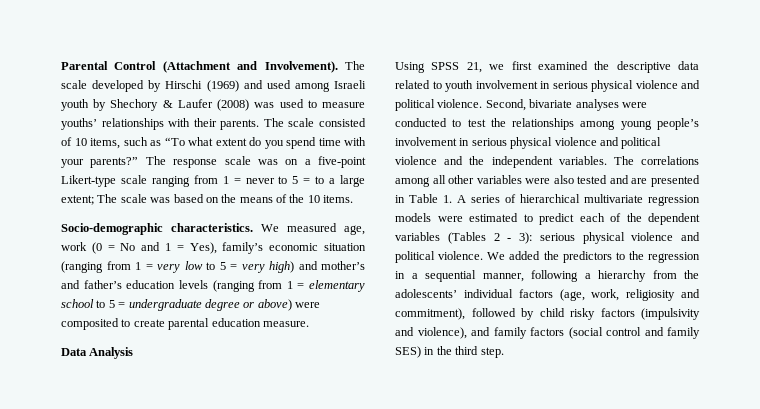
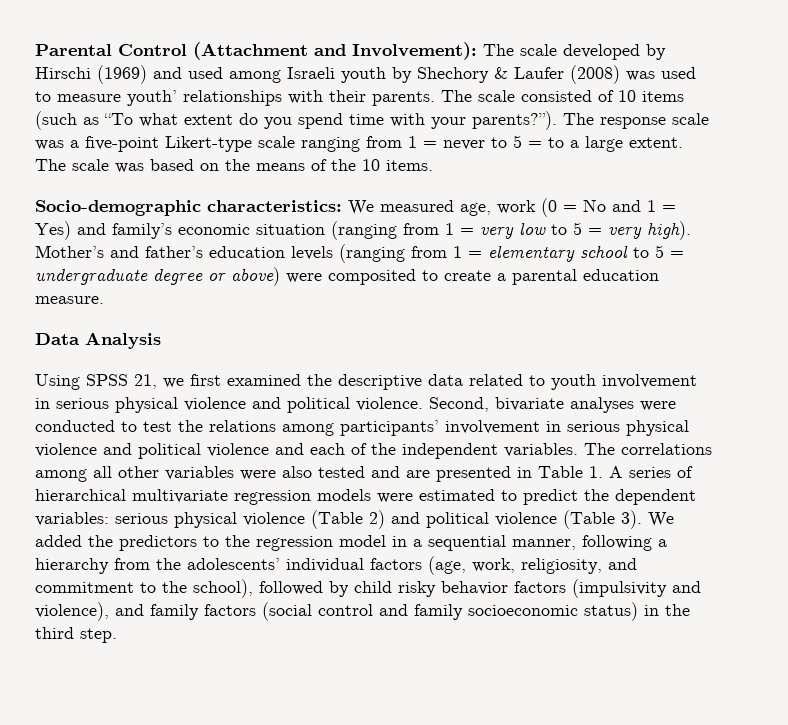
- Parental Control (Attachment and Involvement). The scale developed by Hirschi (1969) and used among Israeli youth by Shechory & Laufer (2008) was used to measure youths’ relationships with their parents.
+ Parental Control (Attachment and Involvement): The scale developed by Hirschi (1969) and used among Israeli youth by Shechory & Laufer (2008) was used to measure youth’ relationships with their parents.
- The scale consisted of 10 items, such as “To what extent do you spend time with your parents?”
+ The scale consisted of 10 items (such as “To what extent do you spend time with your parents?”).
- The response scale was on a five-point Likert-type scale ranging from 1 = never to 5 = to a large extent; The scale was based on the means of the 10 items.
+ The response scale was a five-point Likert-type scale ranging from 1 = never to 5 = to a large extent. The scale was based on the means of the 10 items.
- Socio-demographic characteristics. We measured age, work (0 = No and 1 = Yes), family’s economic situation (ranging from 1 = very low to 5 = very high) and mother’s and father’s education levels (ranging from 1 = elementary school to 5 = undergraduate degree or above) were composited to create parental education measure.
+ Socio-demographic characteristics: We measured age, work (0 = No and 1 = Yes) and family’s economic situation (ranging from 1 = very low to 5 = very high). Mother’s and father’s education levels (ranging from 1 = elementary school to 5 = undergraduate degree or above) were composited to create a parental education measure.
- Second, bivariate analyses were conducted to test the relationships among young people’s involvement in serious physical violence and political violence and the independent variables.
+ Second, bivariate analyses were conducted to test the relations among participants’ involvement in serious physical violence and political violence and each of the independent variables.
- The correlations among all other variables were also tested and are presented in Table 1. A series of hierarchical multivariate regression models were estimated to predict each of the dependent variables (Tables 2 - 3): serious physical violence and political violence.
+ The correlations among all other variables were also tested and are presented in Table 1. A series of hierarchical multivariate regression models were estimated to predict the dependent variables: serious physical violence (Table 2) and political violence (Table 3).
- We added the predictors to the regression in a sequential manner, following a hierarchy from the adolescents’ individual factors (age, work, religiosity and commitment), followed by child risky factors (impulsivity and violence), and family factors (social control and family SES) in the third step.
+ We added the predictors to the regression model in a sequential manner, following a hierarchy from the adolescents’ individual factors (age, work, religiosity, and commitment to the school), followed by child risky behavior factors (impulsivity and violence), and family factors (social control and family socioeconomic status) in the third step.

